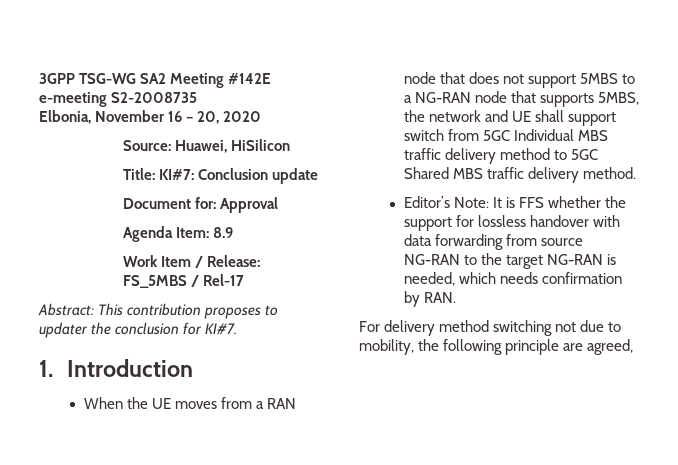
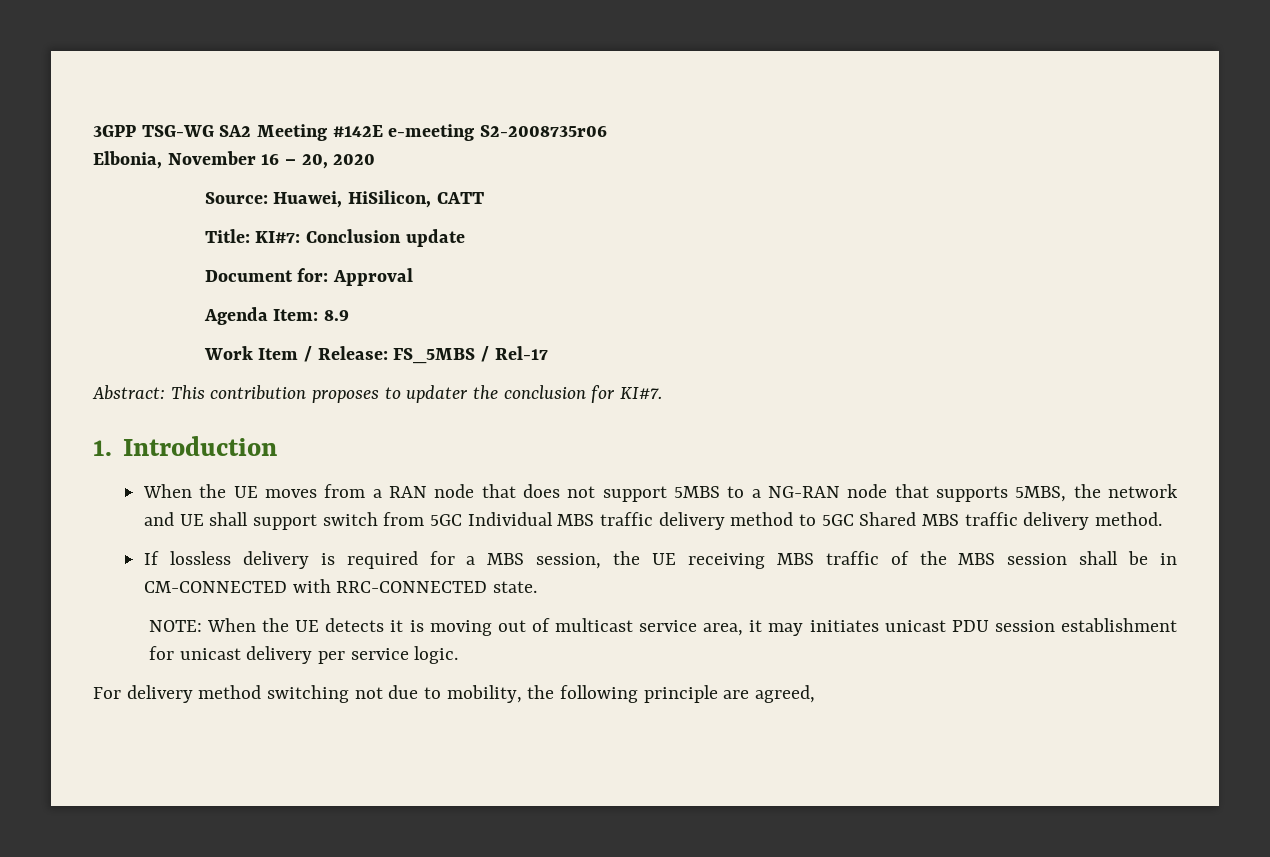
- 3GPP TSG-WG SA2 Meeting #142E e-meeting S2-2008735
+ 3GPP TSG-WG SA2 Meeting #142E e-meeting S2-2008735r06
- Source: Huawei, HiSilicon
+ Source: Huawei, HiSilicon, CATT
- Editor’s Note: It is FFS whether the support for lossless handover with data forwarding from source NG-RAN to the target NG-RAN is needed, which needs confirmation by RAN.
+ If lossless delivery is required for a MBS session, the UE receiving MBS traffic of the MBS session shall be in CM-CONNECTED with RRC-CONNECTED state.
+ NOTE: When the UE detects it is moving out of multicast service area, it may initiates unicast PDU session establishment for unicast delivery per service logic.

